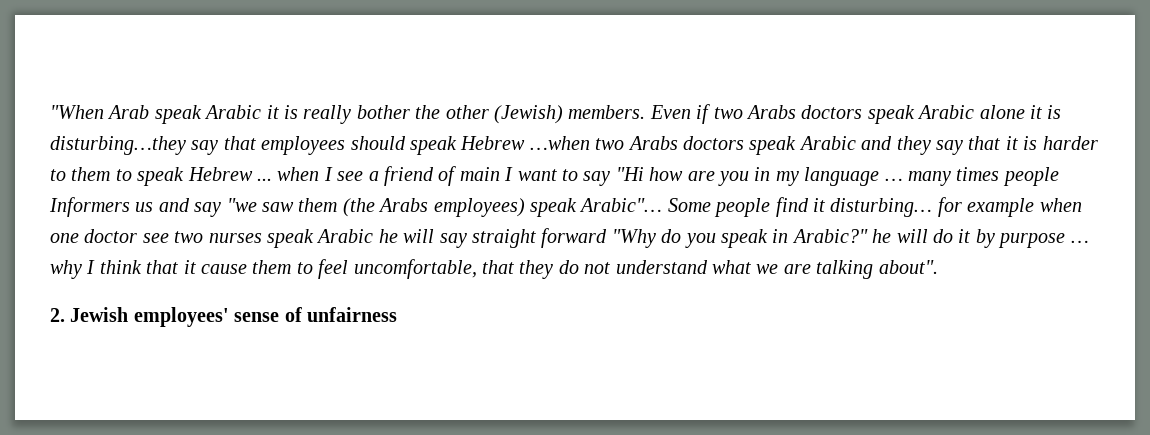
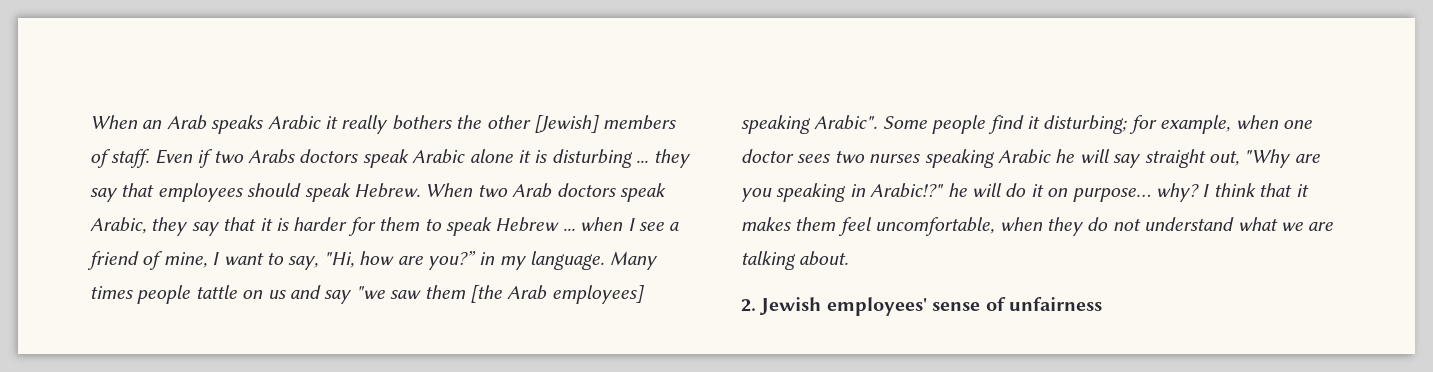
- "When Arab speak Arabic it is really bother the other (Jewish) members.
+ When an Arab speaks Arabic it really bothers the other [Jewish] members of staff.
- Even if two Arabs doctors speak Arabic alone it is disturbing…they say that employees should speak Hebrew …when two Arabs doctors speak Arabic and they say that it is harder to them to speak Hebrew ... when I see a friend of main I want to say "Hi how are you in my language … many times people Informers us and say "we saw them (the Arabs employees) speak Arabic"…
+ Even if two Arabs doctors speak Arabic alone it is disturbing ... they say that employees should speak Hebrew. When two Arab doctors speak Arabic, they say that it is harder for them to speak Hebrew ... when I see a friend of mine, I want to say, "Hi, how are you?” in my language. Many times people tattle on us and say "we saw them [the Arab employees] speaking Arabic".
- Some people find it disturbing… for example when one doctor see two nurses speak Arabic he will say straight forward "Why do you speak in Arabic?" he will do it by purpose … why I think that it cause them to feel uncomfortable, that they do not understand what we are talking about".
+ Some people find it disturbing; for example, when one doctor sees two nurses speaking Arabic he will say straight out, "Why are you speaking in Arabic!?" he will do it on purpose… why? I think that it makes them feel uncomfortable, when they do not understand what we are talking about.

